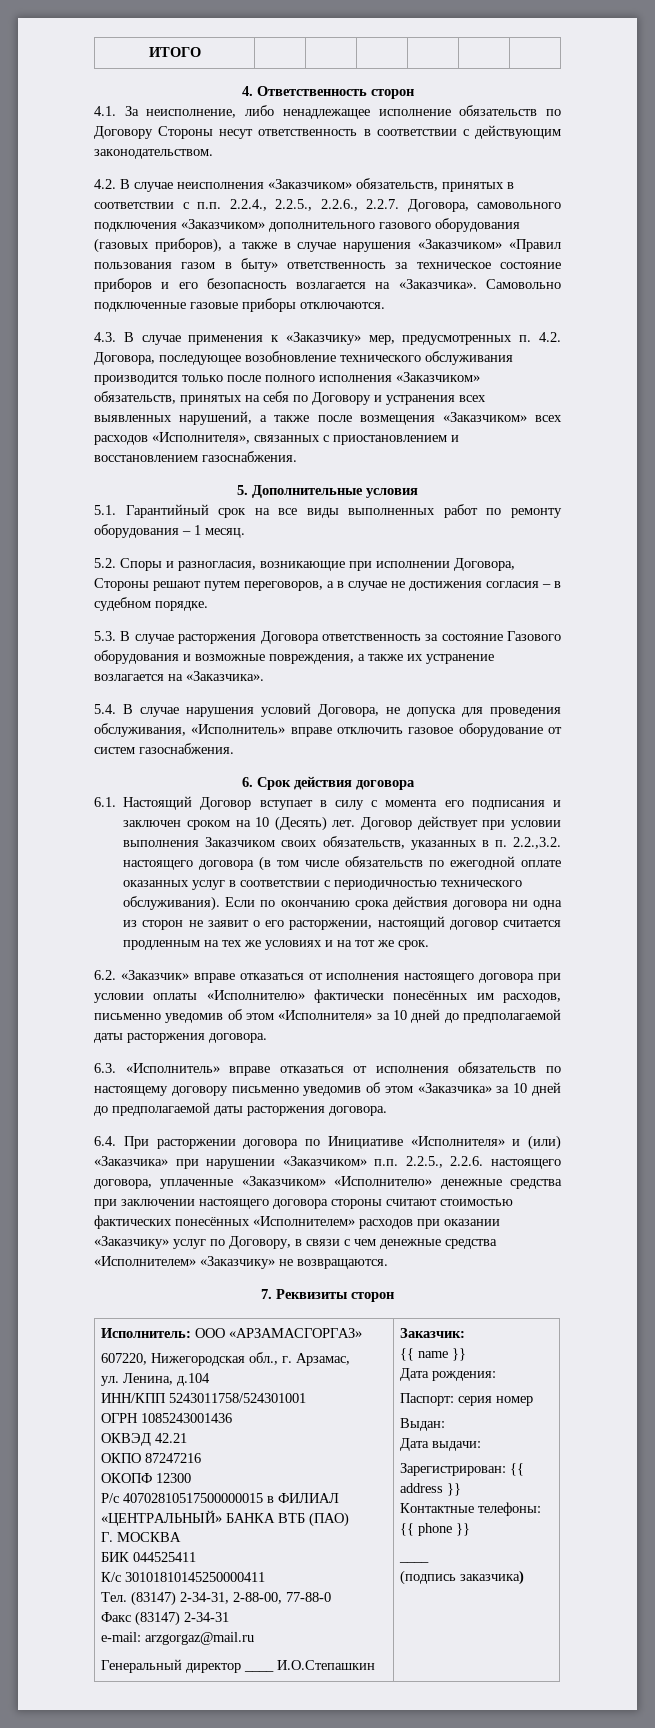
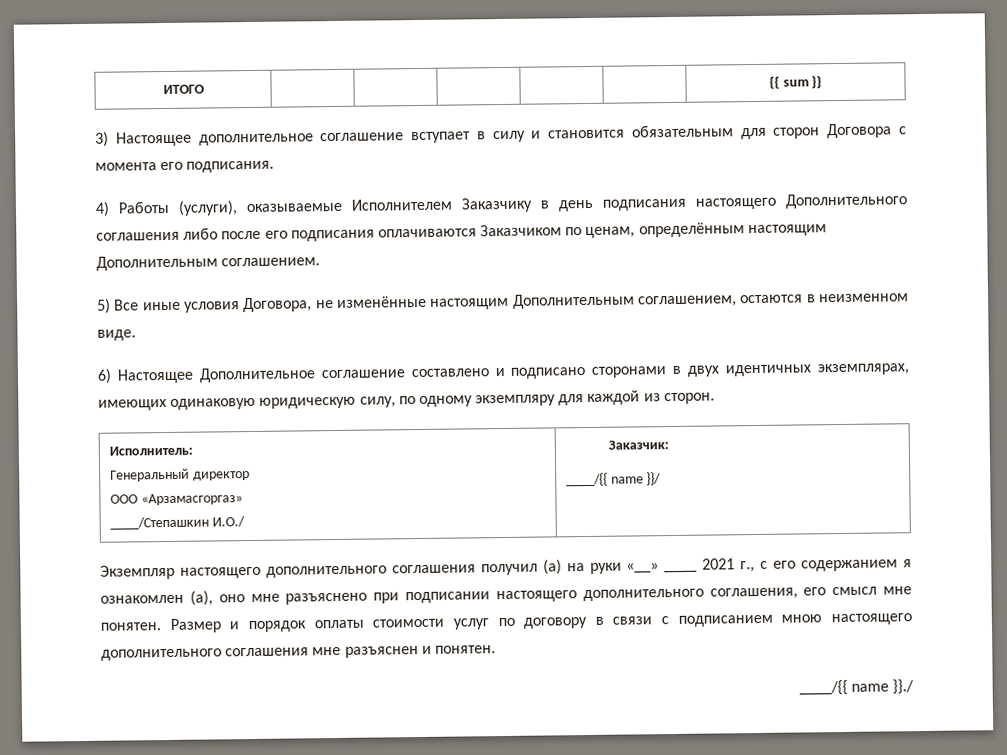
- ИТОГО | | | | | |
- 4. Ответственность сторон
- 4.1. За неисполнение, либо ненадлежащее исполнение обязательств по Договору Стороны несут ответственность в соответствии с действующим законодательством.
- 4.2. В случае неисполнения «Заказчиком» обязательств, принятых в соответствии с п.п. 2.2.4., 2.2.5., 2.2.6., 2.2.7. Договора, самовольного подключения «Заказчиком» дополнительного газового оборудования (газовых приборов), а также в случае нарушения «Заказчиком» «Правил пользования газом в быту» ответственность за техническое состояние приборов и его безопасность возлагается на «Заказчика». Самовольно подключенные газовые приборы отключаются.
- 4.3. В случае применения к «Заказчику» мер, предусмотренных п. 4.2. Договора, последующее возобновление технического обслуживания производится только после полного исполнения «Заказчиком» обязательств, принятых на себя по Договору и устранения всех выявленных нарушений, а также после возмещения «Заказчиком» всех расходов «Исполнителя», связанных с приостановлением и восстановлением газоснабжения.
- 5. Дополнительные условия
- 5.1. Гарантийный срок на все виды выполненных работ по ремонту оборудования – 1 месяц.
- 5.2. Споры и разногласия, возникающие при исполнении Договора, Стороны решают путем переговоров, а в случае не достижения согласия – в судебном порядке.
- 5.3. В случае расторжения Договора ответственность за состояние Газового оборудования и возможные повреждения, а также их устранение возлагается на «Заказчика».
- 5.4. В случае нарушения условий Договора, не допуска для проведения обслуживания, «Исполнитель» вправе отключить газовое оборудование от систем газоснабжения.
- 6. Срок действия договора
- 6.1. Настоящий Договор вступает в силу с момента его подписания и заключен сроком на 10 (Десять) лет. Договор действует при условии выполнения Заказчиком своих обязательств, указанных в п. 2.2.,3.2. настоящего договора (в том числе обязательств по ежегодной оплате оказанных услуг в соответствии с периодичностью технического обслуживания). Если по окончанию срока действия договора ни одна из сторон не заявит о его расторжении, настоящий договор считается продленным на тех же условиях и на тот же срок.
- 6.2. «Заказчик» вправе отказаться от исполнения настоящего договора при условии оплаты «Исполнителю» фактически понесённых им расходов, письменно уведомив об этом «Исполнителя» за 10 дней до предполагаемой даты расторжения договора.
- 6.3. «Исполнитель» вправе отказаться от исполнения обязательств по настоящему договору письменно уведомив об этом «Заказчика» за 10 дней до предполагаемой даты расторжения договора.
- 6.4. При расторжении договора по Инициативе «Исполнителя» и (или) «Заказчика» при нарушении «Заказчиком» п.п. 2.2.5., 2.2.6. настоящего договора, уплаченные «Заказчиком» «Исполнителю» денежные средства при заключении настоящего договора стороны считают стоимостью фактических понесённых «Исполнителем» расходов при оказании «Заказчику» услуг по Договору, в связи с чем денежные средства «Исполнителем» «Заказчику» не возвращаются.
- 7. Реквизиты сторон
- Исполнитель: ООО «АРЗАМАСГОРГАЗ»
- 607220, Нижегородская обл., г. Арзамас,
- ул. Ленина, д.104
- ИНН/КПП 5243011758/524301001
- ОГРН 1085243001436
- ОКВЭД 42.21
- ОКПО 87247216
- ОКОПФ 12300
- Р/с 40702810517500000015 в ФИЛИАЛ «ЦЕНТРАЛЬНЫЙ» БАНКА ВТБ (ПАО)
- Г. МОСКВА
- БИК 044525411
- К/с 30101810145250000411
- Тел. (83147) 2-34-31, 2-88-00, 77-88-0
- Факс (83147) 2-34-31
- e-mail: arzgorgaz@mail.ru
- Генеральный директор ____ И.О.Степашкин | Заказчик:
- {{ name }}
- Дата рождения:
- Паспорт: серия номер
- Выдан:
- Дата выдачи:
- Зарегистрирован: {{ address }}
- Контактные телефоны: {{ phone }}
- ____
- (подпись заказчика)
+ ИТОГО | | | | | | {{ sum }}
+ 3) Настоящее дополнительное соглашение вступает в силу и становится обязательным для сторон Договора с момента его подписания.
+ 4) Работы (услуги), оказываемые Исполнителем Заказчику в день подписания настоящего Дополнительного соглашения либо после его подписания оплачиваются Заказчиком по ценам, определённым настоящим Дополнительным соглашением.
+ 5) Все иные условия Договора, не изменённые настоящим Дополнительным соглашением, остаются в неизменном виде.
+ 6) Настоящее Дополнительное соглашение составлено и подписано сторонами в двух идентичных экземплярах, имеющих одинаковую юридическую силу, по одному экземпляру для каждой из сторон.
+ Исполнитель:
+ Генеральный директор
+ ООО «Арзамасгоргаз»
+ ____/Степашкин И.О./ | Заказчик:
+ ____/{{ name }}/
+ Экземпляр настоящего дополнительного соглашения получил (а) на руки «__» ____ 2021 г., с его содержанием я ознакомлен (а), оно мне разъяснено при подписании настоящего дополнительного соглашения, его смысл мне понятен. Размер и порядок оплаты стоимости услуг по договору в связи с подписанием мною настоящего дополнительного соглашения мне разъяснен и понятен.
+ ____/{{ name }}./

